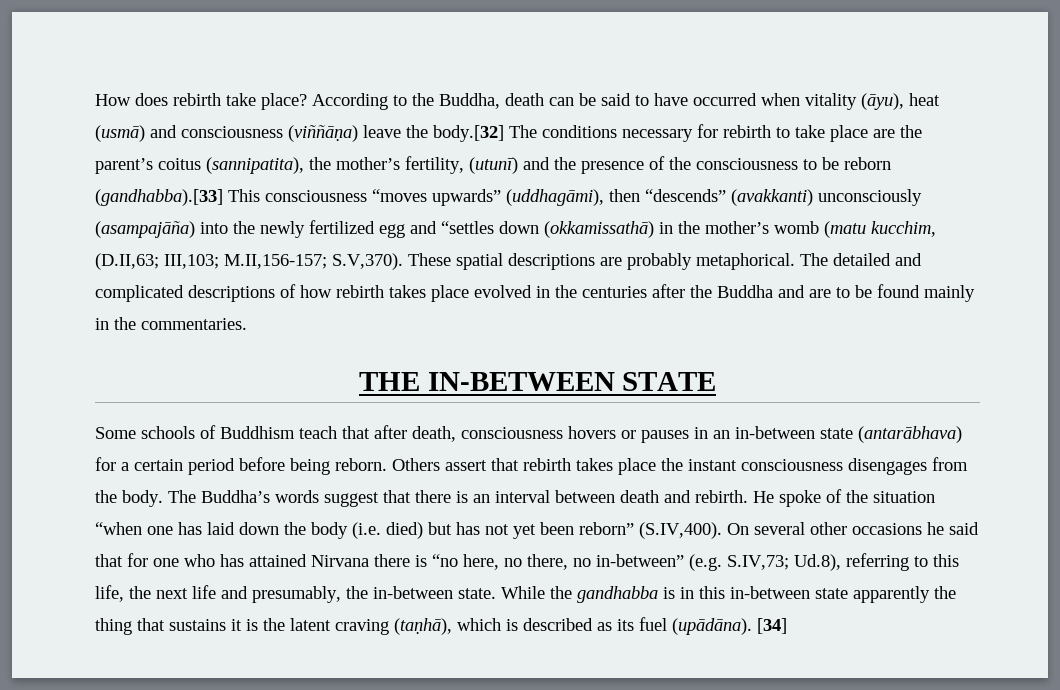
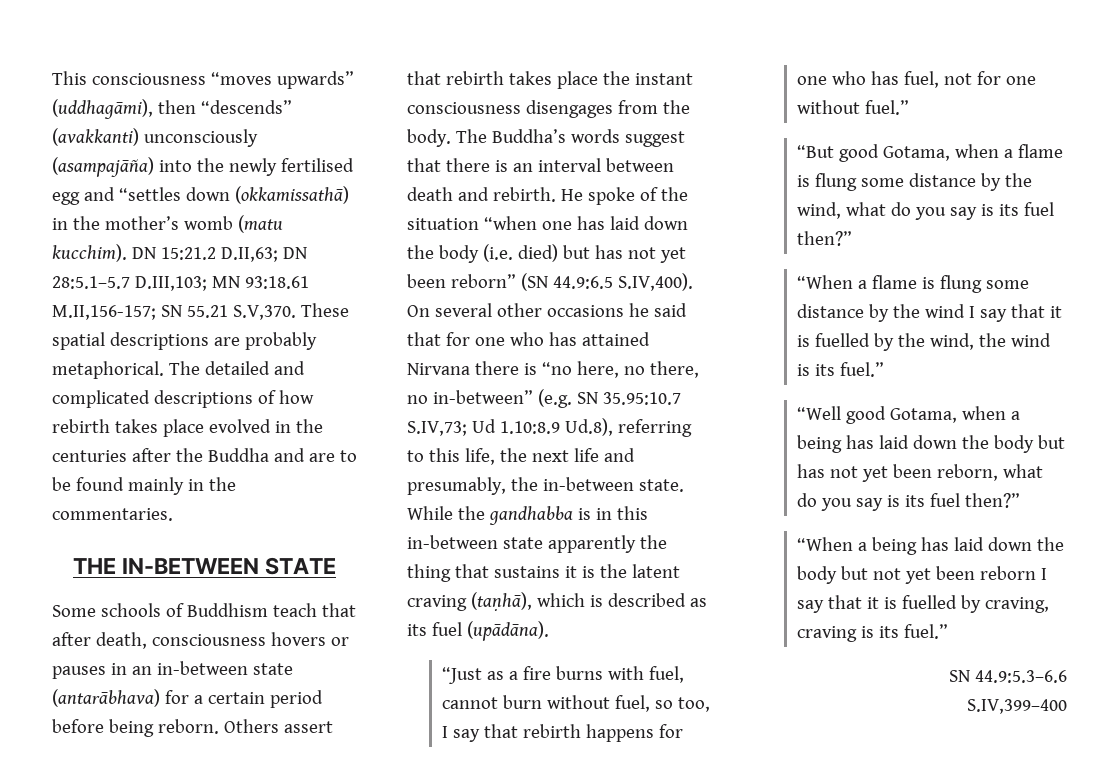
- How does rebirth take place? According to the Buddha, death can be said to have occurred when vitality (āyu), heat (usmā) and consciousness (viññāṇa) leave the body.[32] The conditions necessary for rebirth to take place are the parent’s coitus (sannipatita), the mother’s fertility, (utunī) and the presence of the consciousness to be reborn (gandhabba).[33] This consciousness “moves upwards” (uddhagāmi), then “descends” (avakkanti) unconsciously (asampajāña) into the newly fertilized egg and “settles down (okkamissathā) in the mother’s womb (matu kucchim, (D.II,63; III,103; M.II,156-157; S.V,370). These spatial descriptions are probably metaphorical.
+ This consciousness “moves upwards” (uddhagāmi), then “descends” (avakkanti) unconsciously (asampajāña) into the newly fertilised egg and “settles down (okkamissathā) in the mother’s womb (matu kucchim). DN 15:21.2 D.II,63; DN 28:5.1–5.7 D.III,103; MN 93:18.61 M.II,156-157; SN 55.21 S.V,370. These spatial descriptions are probably metaphorical.
- He spoke of the situation “when one has laid down the body (i.e. died) but has not yet been reborn” (S.IV,400). On several other occasions he said that for one who has attained Nirvana there is “no here, no there, no in-between” (e.g. S.IV,73; Ud.8), referring to this life, the next life and presumably, the in-between state.
+ He spoke of the situation “when one has laid down the body (i.e. died) but has not yet been reborn” (SN 44.9:6.5 S.IV,400). On several other occasions he said that for one who has attained Nirvana there is “no here, no there, no in-between” (e.g. SN 35.95:10.7 S.IV,73; Ud 1.10:8.9 Ud.8), referring to this life, the next life and presumably, the in-between state.
- While the gandhabba is in this in-between state apparently the thing that sustains it is the latent craving (taṇhā), which is described as its fuel (upādāna). [34]
+ While the gandhabba is in this in-between state apparently the thing that sustains it is the latent craving (taṇhā), which is described as its fuel (upādāna).
+ “Just as a fire burns with fuel, cannot burn without fuel, so too, I say that rebirth happens for one who has fuel, not for one without fuel.”
+ “But good Gotama, when a flame is flung some distance by the wind, what do you say is its fuel then?”
+ “When a flame is flung some distance by the wind I say that it is fuelled by the wind, the wind is its fuel.”
+ “Well good Gotama, when a being has laid down the body but has not yet been reborn, what do you say is its fuel then?”
+ “When a being has laid down the body but not yet been reborn I say that it is fuelled by craving, craving is its fuel.”
+ SN 44.9:5.3–6.6
+ S.IV,399–400

